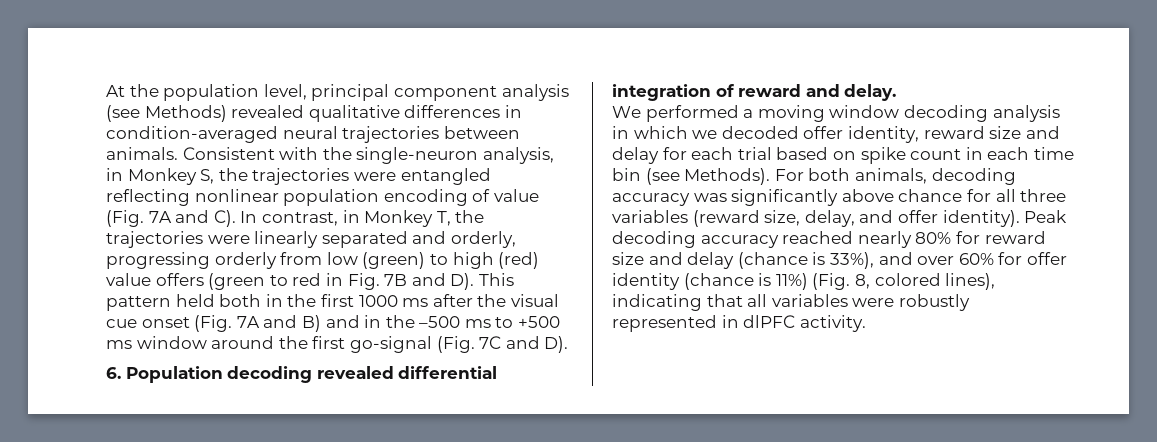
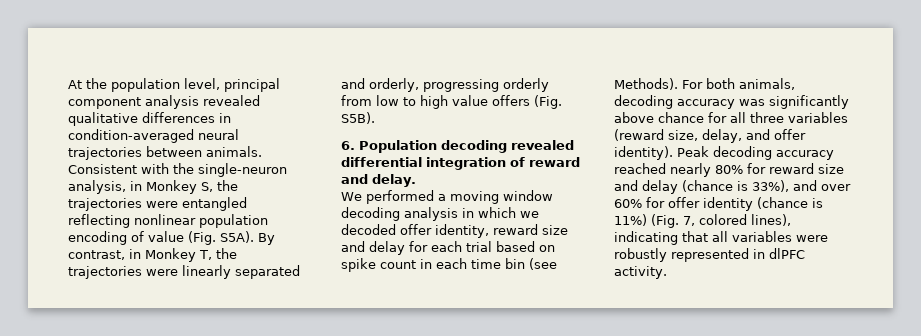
- At the population level, principal component analysis (see Methods) revealed qualitative differences in condition-averaged neural trajectories between animals.
+ At the population level, principal component analysis revealed qualitative differences in condition-averaged neural trajectories between animals.
- Consistent with the single-neuron analysis, in Monkey S, the trajectories were entangled reflecting nonlinear population encoding of value (Fig. 7A and C). In contrast, in Monkey T, the trajectories were linearly separated and orderly, progressing orderly from low (green) to high (red) value offers (green to red in Fig. 7B and D). This pattern held both in the first 1000 ms after the visual cue onset (Fig. 7A and B) and in the –500 ms to +500 ms window around the first go-signal (Fig. 7C and D).
+ Consistent with the single-neuron analysis, in Monkey S, the trajectories were entangled reflecting nonlinear population encoding of value (Fig. S5A). By contrast, in Monkey T, the trajectories were linearly separated and orderly, progressing orderly from low to high value offers (Fig. S5B).
- Peak decoding accuracy reached nearly 80% for reward size and delay (chance is 33%), and over 60% for offer identity (chance is 11%) (Fig. 8, colored lines), indicating that all variables were robustly represented in dlPFC activity.
+ Peak decoding accuracy reached nearly 80% for reward size and delay (chance is 33%), and over 60% for offer identity (chance is 11%) (Fig. 7, colored lines), indicating that all variables were robustly represented in dlPFC activity.

